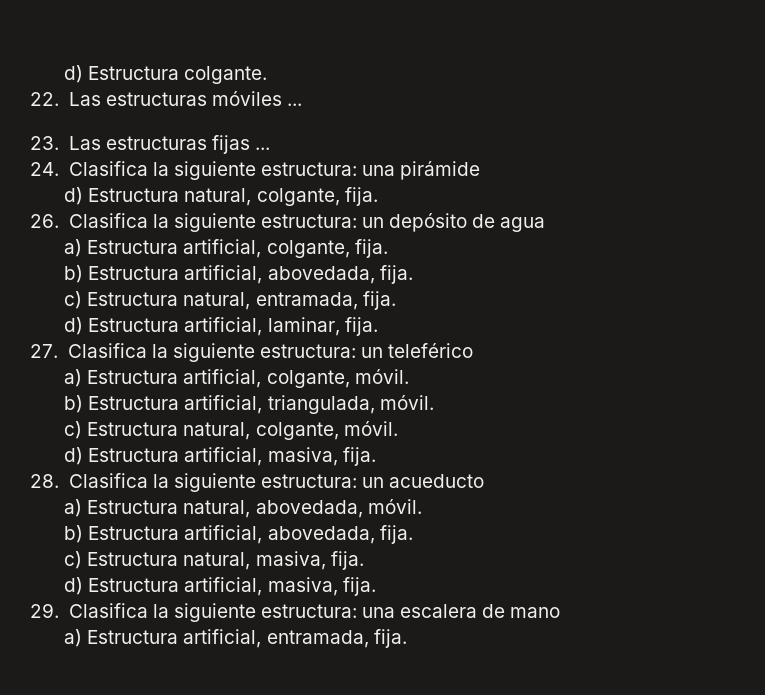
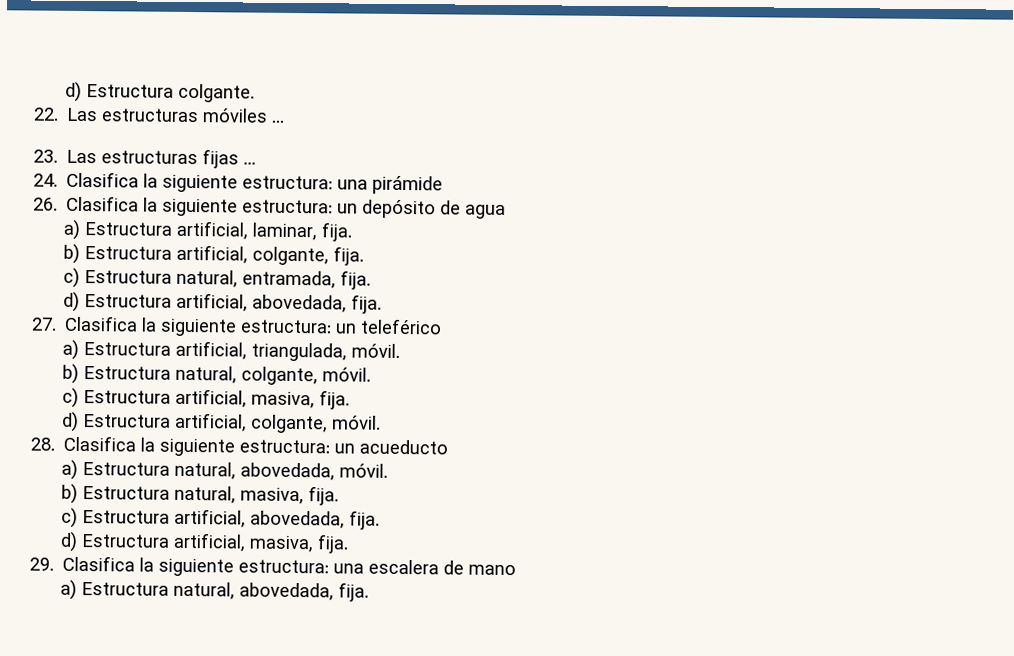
- d) Estructura natural, colgante, fija.
- a) Estructura artificial, colgante, fija.
- b) Estructura artificial, abovedada, fija.
+ a) Estructura artificial, laminar, fija.
+ b) Estructura artificial, colgante, fija.
- d) Estructura artificial, laminar, fija.
+ d) Estructura artificial, abovedada, fija.
- a) Estructura artificial, colgante, móvil.
- b) Estructura artificial, triangulada, móvil.
- c) Estructura natural, colgante, móvil.
- d) Estructura artificial, masiva, fija.
+ a) Estructura artificial, triangulada, móvil.
+ b) Estructura natural, colgante, móvil.
+ c) Estructura artificial, masiva, fija.
+ d) Estructura artificial, colgante, móvil.
  a) Estructura natural, abovedada, móvil.
- b) Estructura artificial, abovedada, fija.
- c) Estructura natural, masiva, fija.
+ b) Estructura natural, masiva, fija.
+ c) Estructura artificial, abovedada, fija.
- a) Estructura artificial, entramada, fija.
+ a) Estructura natural, abovedada, fija.

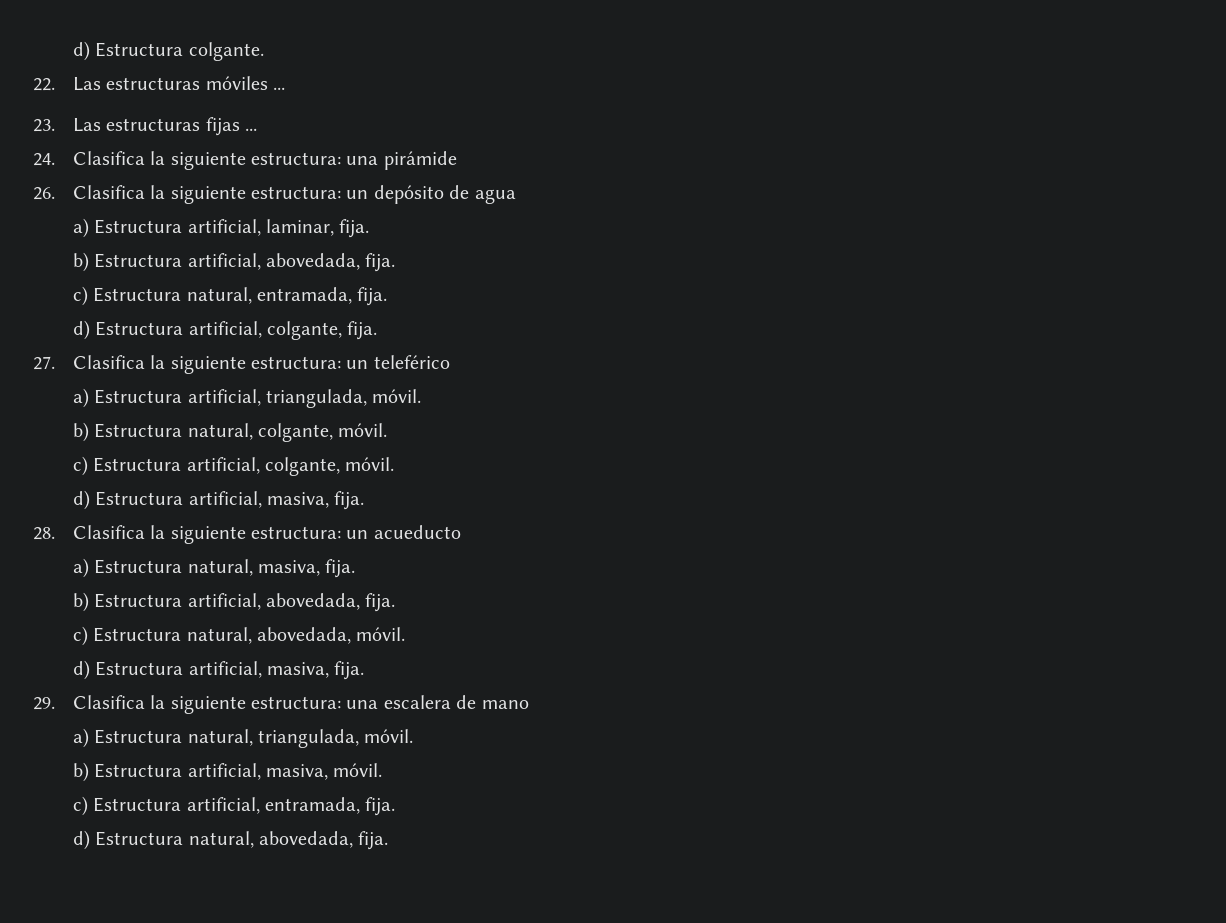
  a) Estructura artificial, laminar, fija.
- b) Estructura artificial, colgante, fija.
+ b) Estructura artificial, abovedada, fija.
- d) Estructura artificial, abovedada, fija.
+ d) Estructura artificial, colgante, fija.
- c) Estructura artificial, masiva, fija.
- d) Estructura artificial, colgante, móvil.
+ c) Estructura artificial, colgante, móvil.
+ d) Estructura artificial, masiva, fija.
- a) Estructura natural, abovedada, móvil.
- b) Estructura natural, masiva, fija.
- c) Estructura artificial, abovedada, fija.
+ a) Estructura natural, masiva, fija.
+ b) Estructura artificial, abovedada, fija.
+ c) Estructura natural, abovedada, móvil.
- a) Estructura natural, abovedada, fija.
+ a) Estructura natural, triangulada, móvil.
+ b) Estructura artificial, masiva, móvil.
+ c) Estructura artificial, entramada, fija.
+ d) Estructura natural, abovedada, fija.

